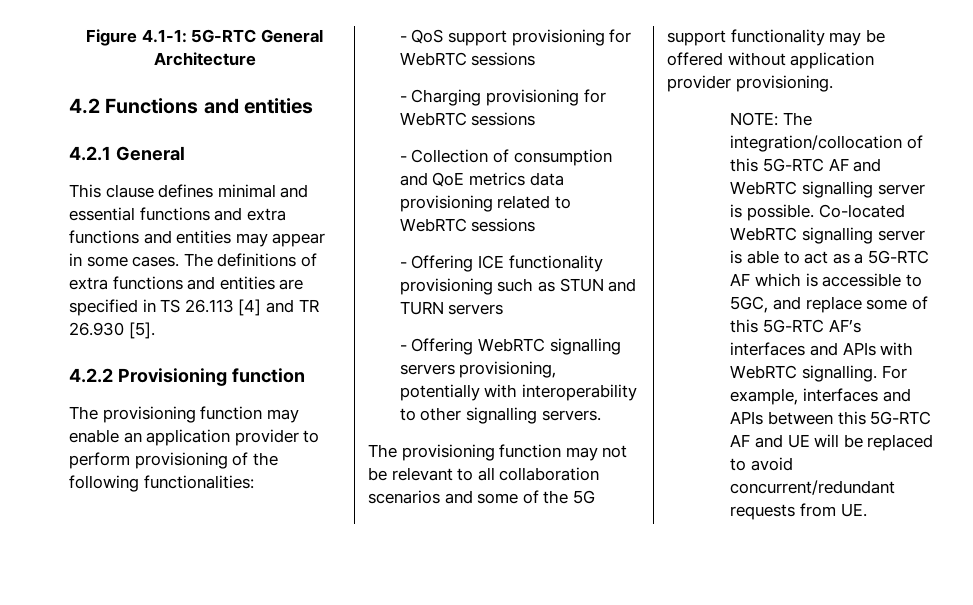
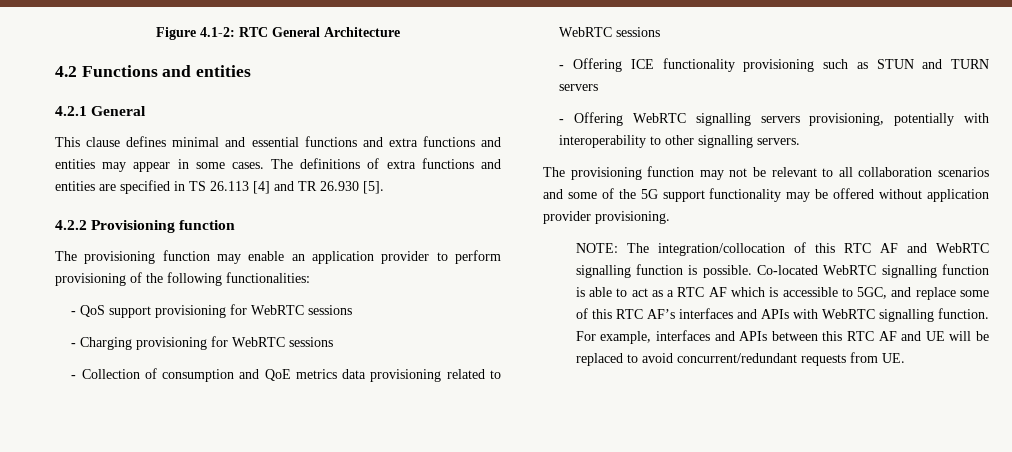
- Figure 4.1-1: 5G-RTC General Architecture
+ Figure 4.1-2: RTC General Architecture
- NOTE: The integration/collocation of this 5G-RTC AF and WebRTC signalling server is possible.
+ NOTE: The integration/collocation of this RTC AF and WebRTC signalling function is possible.
- Co-located WebRTC signalling server is able to act as a 5G-RTC AF which is accessible to 5GC, and replace some of this 5G-RTC AF’s interfaces and APIs with WebRTC signalling.
+ Co-located WebRTC signalling function is able to act as a RTC AF which is accessible to 5GC, and replace some of this RTC AF’s interfaces and APIs with WebRTC signalling function.
- For example, interfaces and APIs between this 5G-RTC AF and UE will be replaced to avoid concurrent/redundant requests from UE.
+ For example, interfaces and APIs between this RTC AF and UE will be replaced to avoid concurrent/redundant requests from UE.

